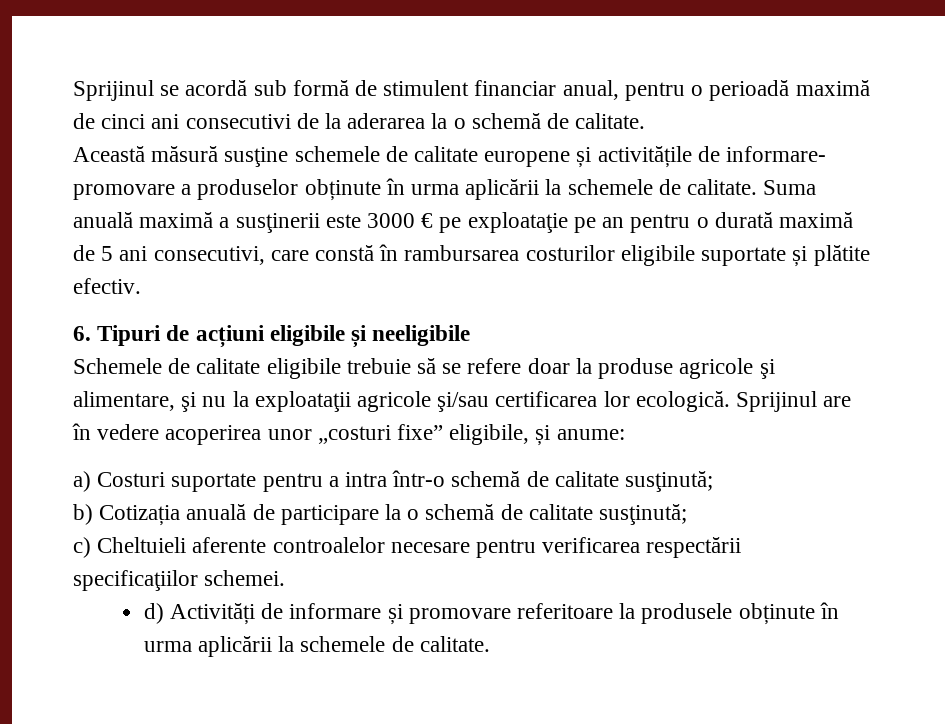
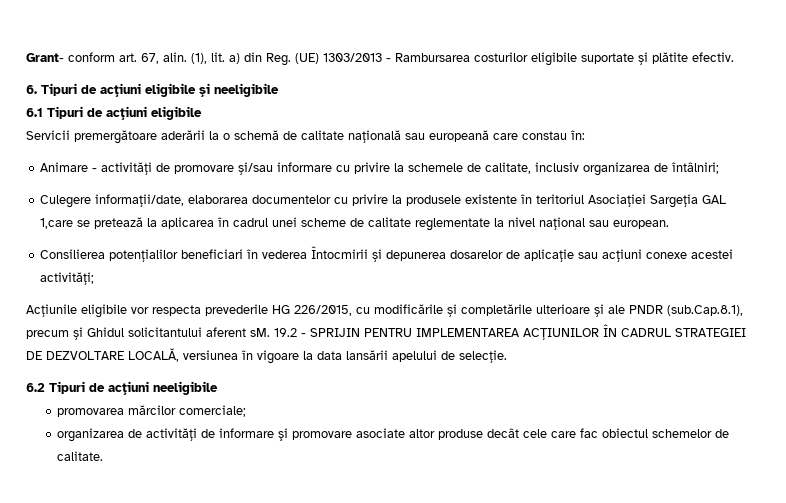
- Sprijinul se acordă sub formă de stimulent financiar anual, pentru o perioadă maximă de cinci ani consecutivi de la aderarea la o schemă de calitate.
- Această măsură susţine schemele de calitate europene și activitățile de informare- promovare a produselor obținute în urma aplicării la schemele de calitate. Suma anuală maximă a susţinerii este 3000 € pe exploataţie pe an pentru o durată maximă de 5 ani consecutivi, care constă în rambursarea costurilor eligibile suportate și plătite efectiv.
+ Grant- conform art. 67, alin. (1), lit. a) din Reg. (UE) 1303/2013 - Rambursarea costurilor eligibile suportate și plătite efectiv.
- Schemele de calitate eligibile trebuie să se refere doar la produse agricole şi alimentare, şi nu la exploataţii agricole şi/sau certificarea lor ecologică. Sprijinul are în vedere acoperirea unor „costuri fixe” eligibile, și anume:
- a) Costuri suportate pentru a intra într-o schemă de calitate susţinută;
- b) Cotizația anuală de participare la o schemă de calitate susţinută;
- c) Cheltuieli aferente controalelor necesare pentru verificarea respectării specificaţiilor schemei.
- d) Activități de informare și promovare referitoare la produsele obținute în urma aplicării la schemele de calitate.
+ 6.1 Tipuri de acțiuni eligibile
+ Servicii premergătoare aderării la o schemă de calitate națională sau europeană care constau în:
+ Animare - activități de promovare și/sau informare cu privire la schemele de calitate, inclusiv organizarea de întâlniri;
+ Culegere informații/date, elaborarea documentelor cu privire la produsele existente în teritoriul Asociației Sargeția GAL 1,care se pretează la aplicarea în cadrul unei scheme de calitate reglementate la nivel național sau european.
+ Consilierea potențialilor beneficiari în vederea Întocmirii și depunerea dosarelor de aplicație sau acțiuni conexe acestei activități;
+ Acțiunile eligibile vor respecta prevederile HG 226/2015, cu modificările și completările ulterioare și ale PNDR (sub.Cap.8.1), precum și Ghidul solicitantului aferent sM. 19.2 - SPRIJIN PENTRU IMPLEMENTAREA ACȚIUNILOR ÎN CADRUL STRATEGIEI DE DEZVOLTARE LOCALĂ, versiunea în vigoare la data lansării apelului de selecție.
+ 6.2 Tipuri de acțiuni neeligibile
+ promovarea mărcilor comerciale;
+ organizarea de activităţi de informare şi promovare asociate altor produse decât cele care fac obiectul schemelor de calitate.

